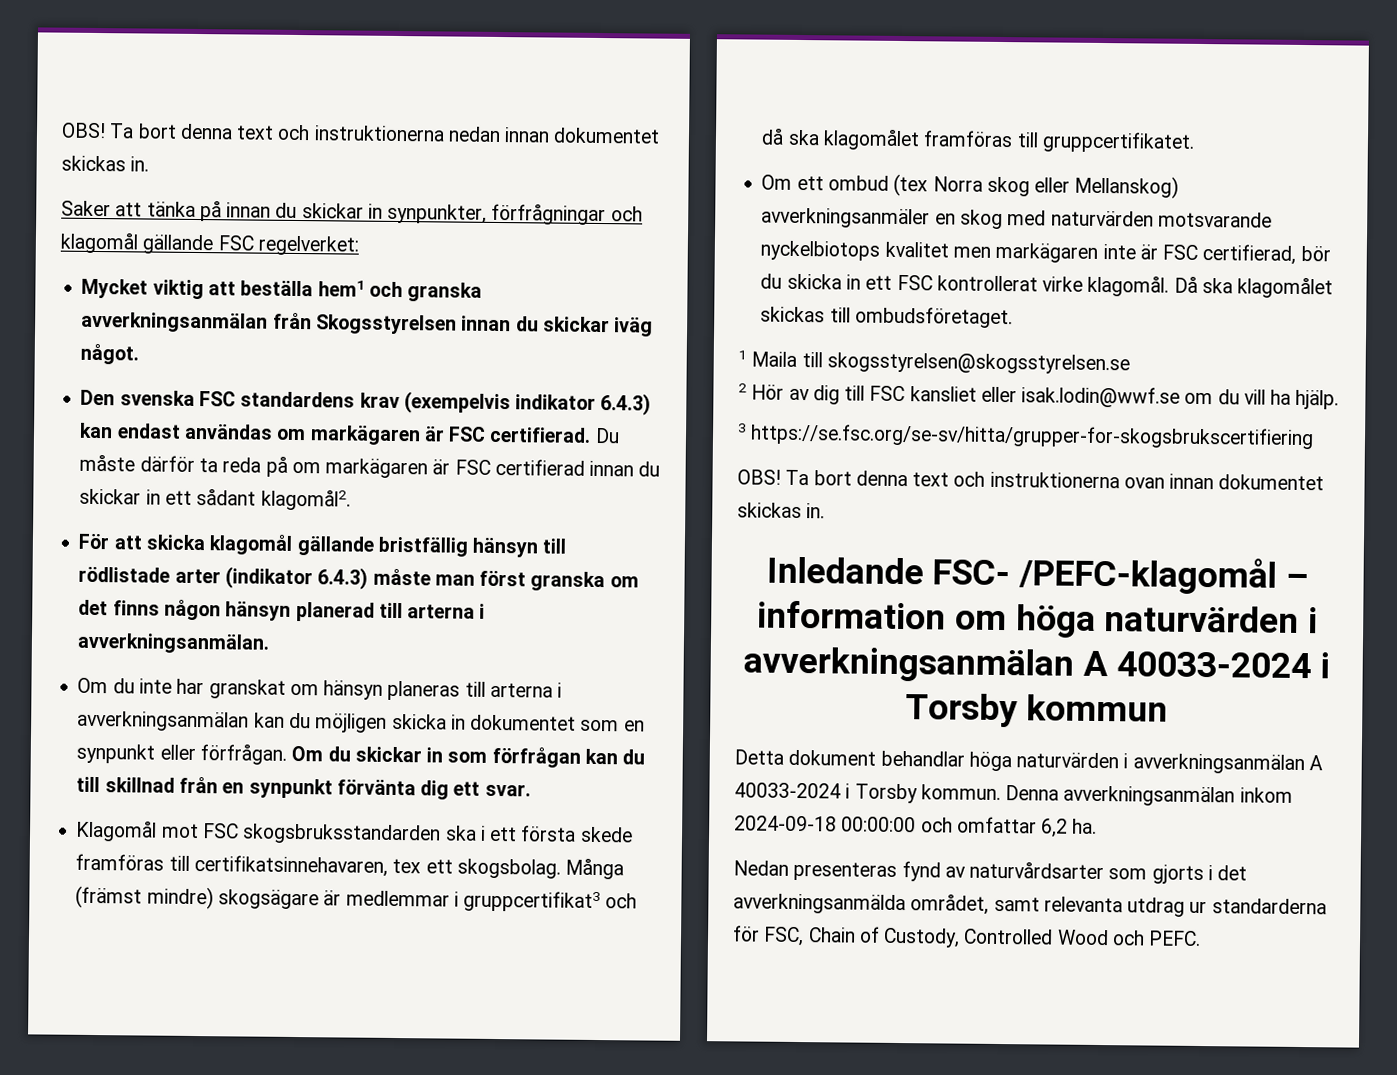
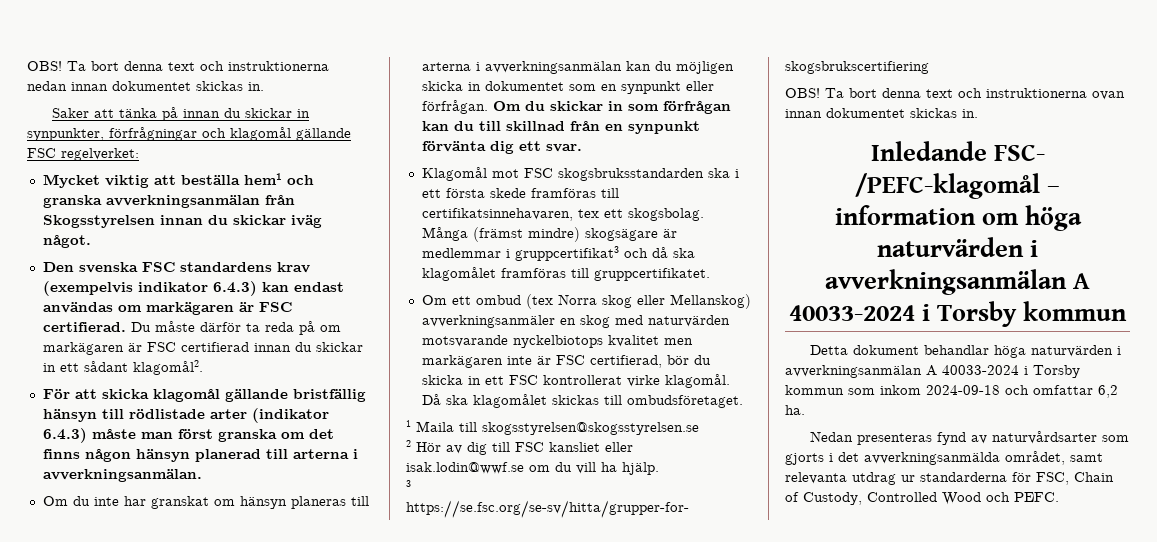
- Detta dokument behandlar höga naturvärden i avverkningsanmälan A 40033-2024 i Torsby kommun. Denna avverkningsanmälan inkom 2024-09-18 00:00:00 och omfattar 6,2 ha.
+ Detta dokument behandlar höga naturvärden i avverkningsanmälan A 40033-2024 i Torsby kommun som inkom 2024-09-18 och omfattar 6,2 ha.

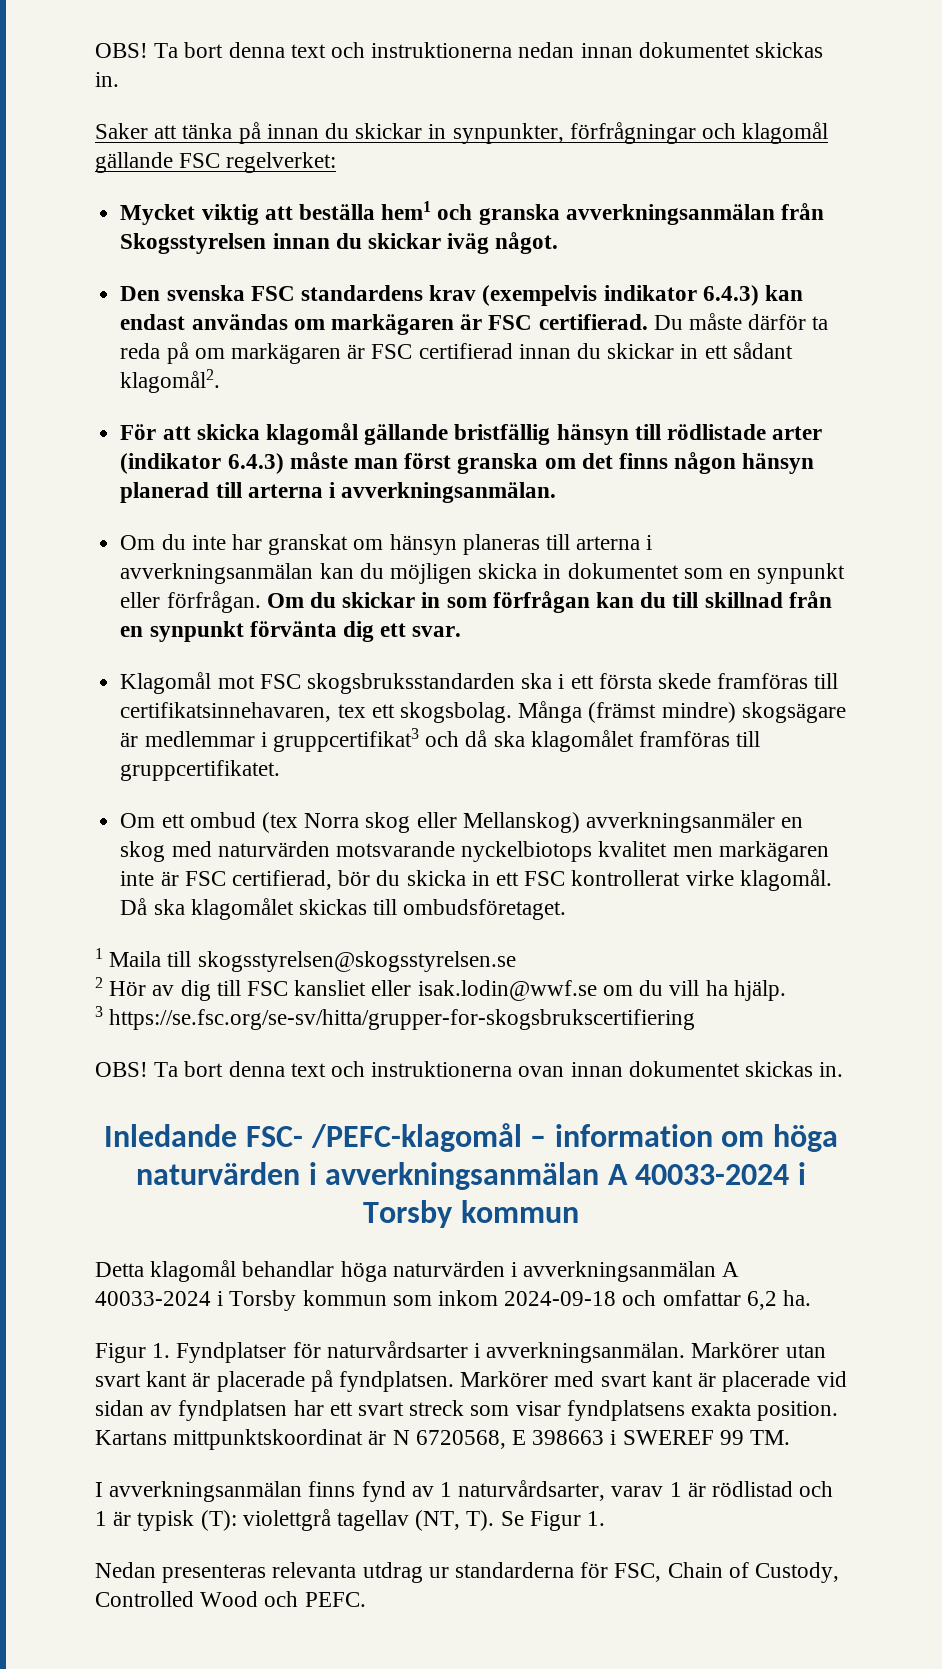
- Detta dokument behandlar höga naturvärden i avverkningsanmälan A 40033-2024 i Torsby kommun som inkom 2024-09-18 och omfattar 6,2 ha.
+ Detta klagomål behandlar höga naturvärden i avverkningsanmälan A 40033-2024 i Torsby kommun som inkom 2024-09-18 och omfattar 6,2 ha.
- Nedan presenteras fynd av naturvårdsarter som gjorts i det avverkningsanmälda området, samt relevanta utdrag ur standarderna för FSC, Chain of Custody, Controlled Wood och PEFC.
+ Figur 1. Fyndplatser för naturvårdsarter i avverkningsanmälan. Markörer utan svart kant är placerade på fyndplatsen. Markörer med svart kant är placerade vid sidan av fyndplatsen har ett svart streck som visar fyndplatsens exakta position. Kartans mittpunktskoordinat är N 6720568, E 398663 i SWEREF 99 TM.
+ I avverkningsanmälan finns fynd av 1 naturvårdsarter, varav 1 är rödlistad och 1 är typisk (T): violettgrå tagellav (NT, T). Se Figur 1.
+ Nedan presenteras relevanta utdrag ur standarderna för FSC, Chain of Custody, Controlled Wood och PEFC.

